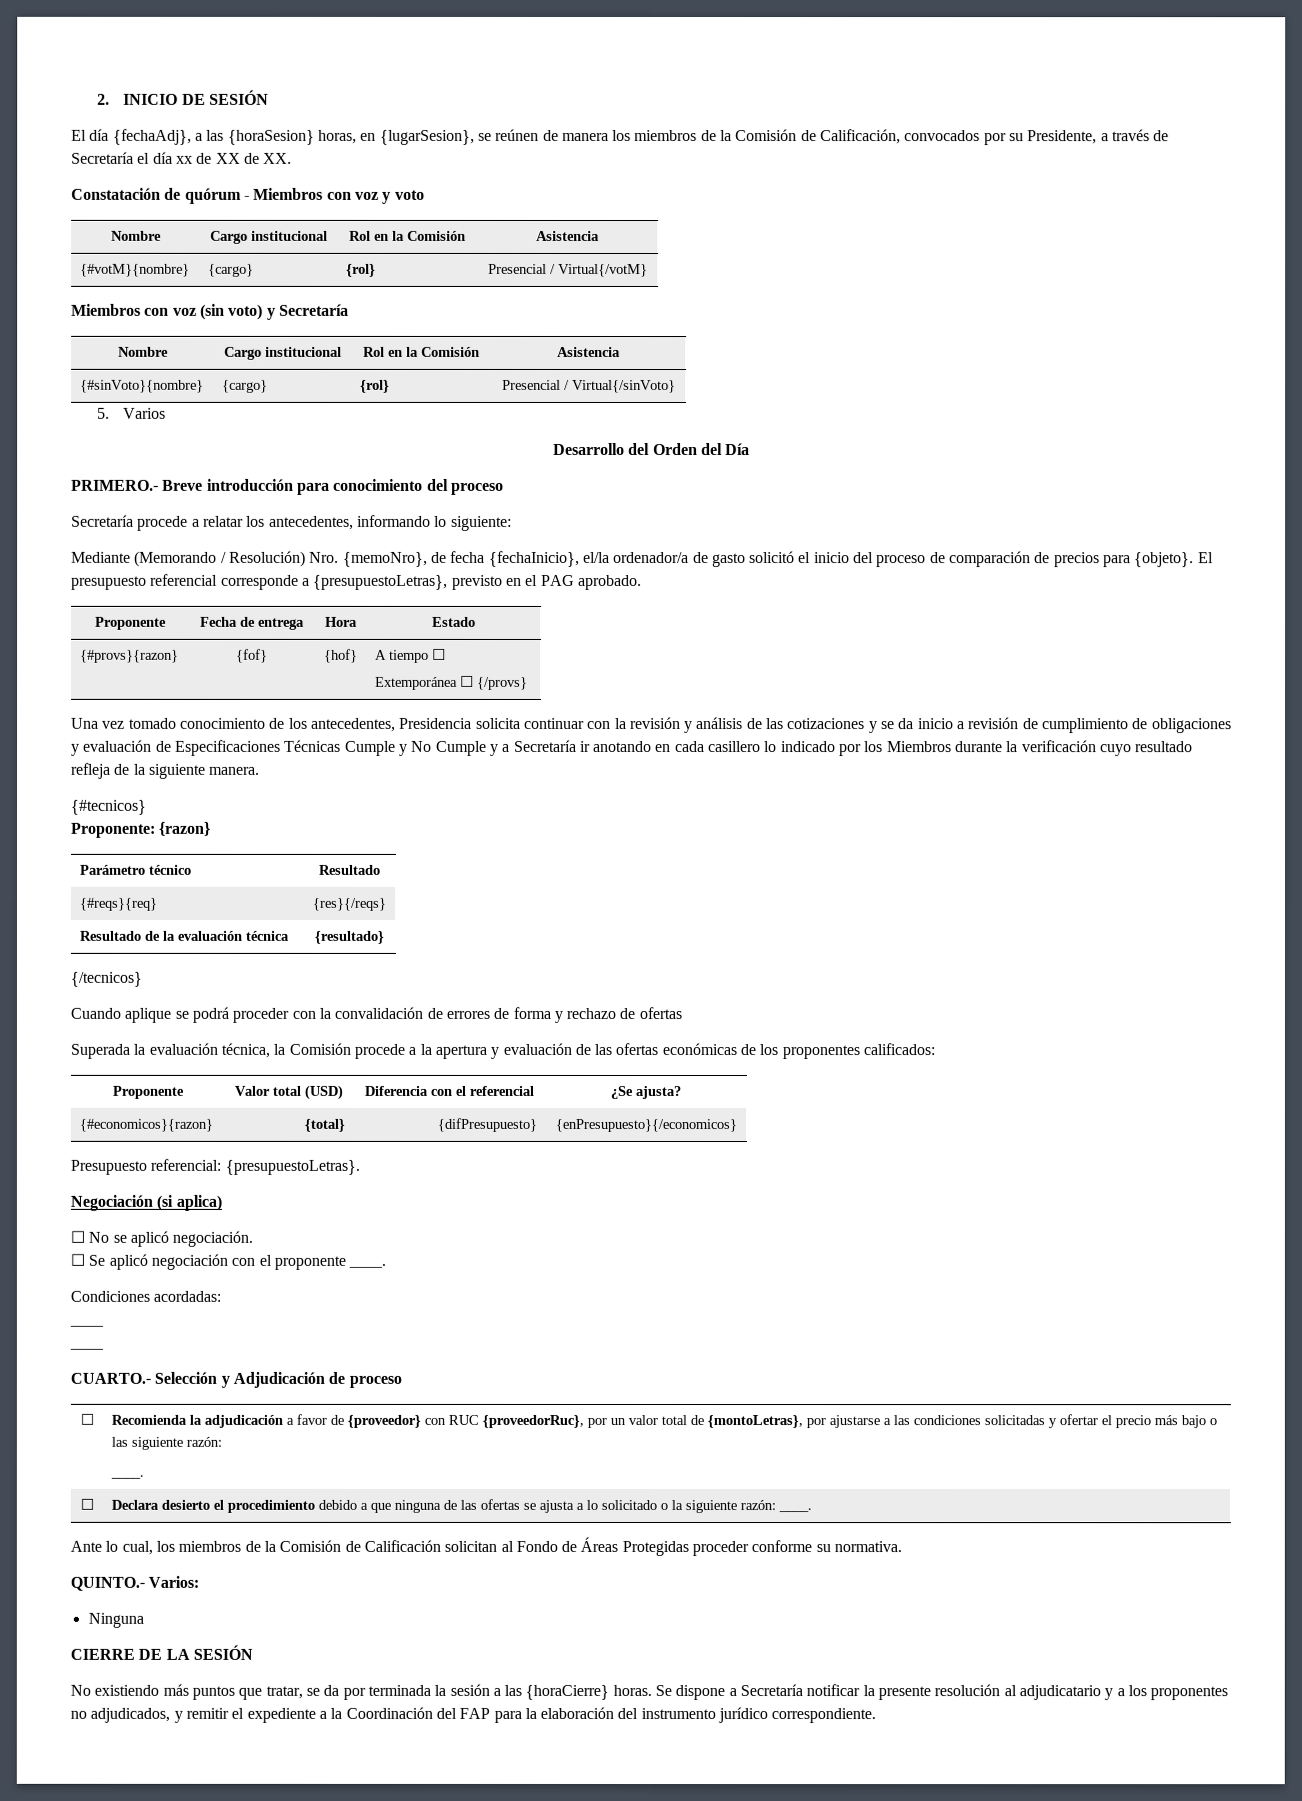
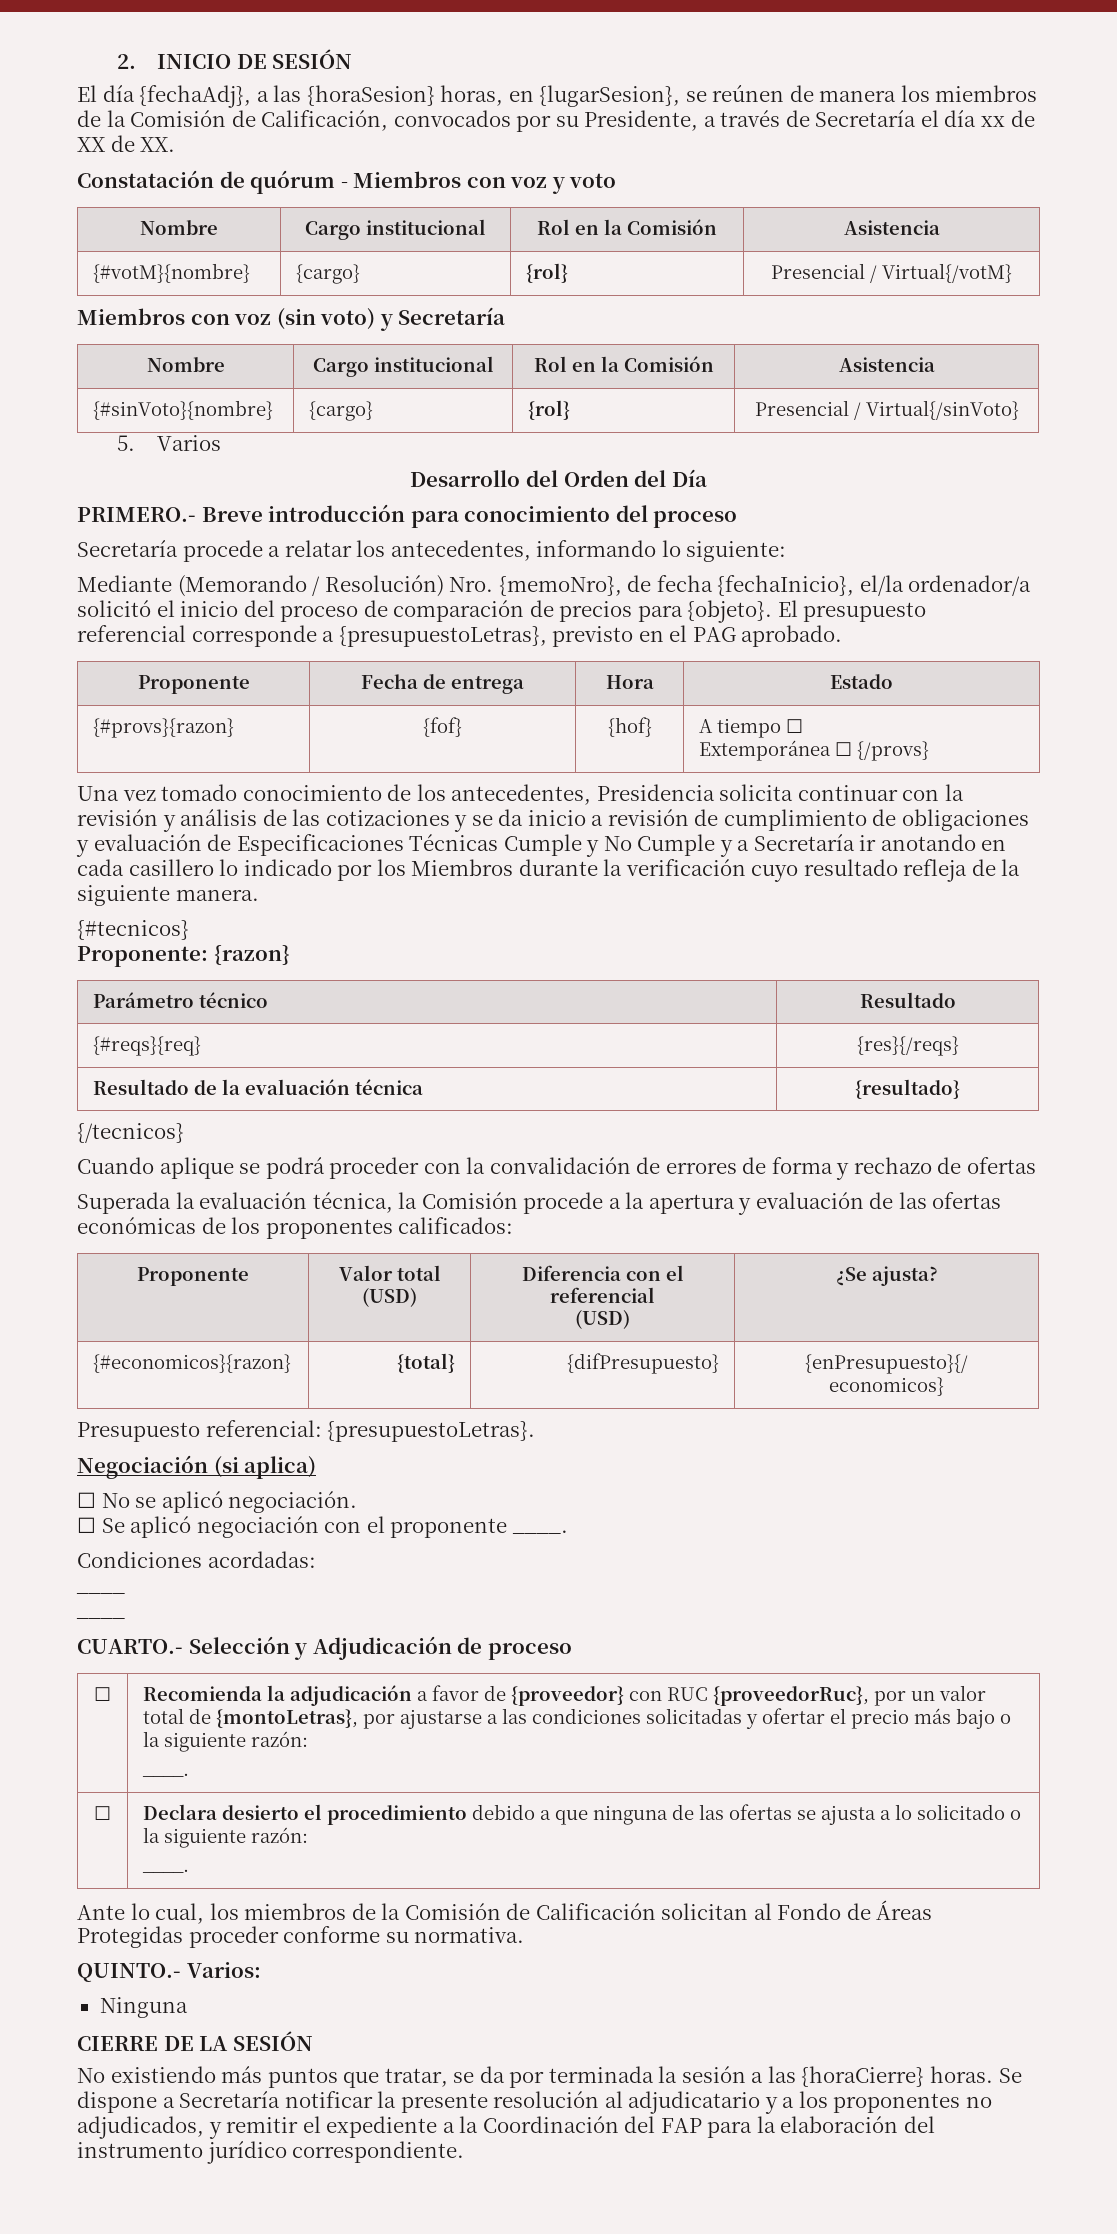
- Mediante (Memorando / Resolución) Nro. {memoNro}, de fecha {fechaInicio}, el/la ordenador/a de gasto solicitó el inicio del proceso de comparación de precios para {objeto}.
+ Mediante (Memorando / Resolución) Nro. {memoNro}, de fecha {fechaInicio}, el/la ordenador/a solicitó el inicio del proceso de comparación de precios para {objeto}.
- Proponente | Valor total (USD) | Diferencia con el referencial | ¿Se ajusta?
+ Proponente | Valor total (USD) | Diferencia con el referencial
+ (USD) | ¿Se ajusta?
- ☐ | Recomienda la adjudicación a favor de {proveedor} con RUC {proveedorRuc}, por un valor total de {montoLetras}, por ajustarse a las condiciones solicitadas y ofertar el precio más bajo o las siguiente razón:
+ ☐ | Recomienda la adjudicación a favor de {proveedor} con RUC {proveedorRuc}, por un valor total de {montoLetras}, por ajustarse a las condiciones solicitadas y ofertar el precio más bajo o la siguiente razón:
- ☐ | Declara desierto el procedimiento debido a que ninguna de las ofertas se ajusta a lo solicitado o la siguiente razón: ____.
+ ☐ | Declara desierto el procedimiento debido a que ninguna de las ofertas se ajusta a lo solicitado o la siguiente razón:
+ ____.

